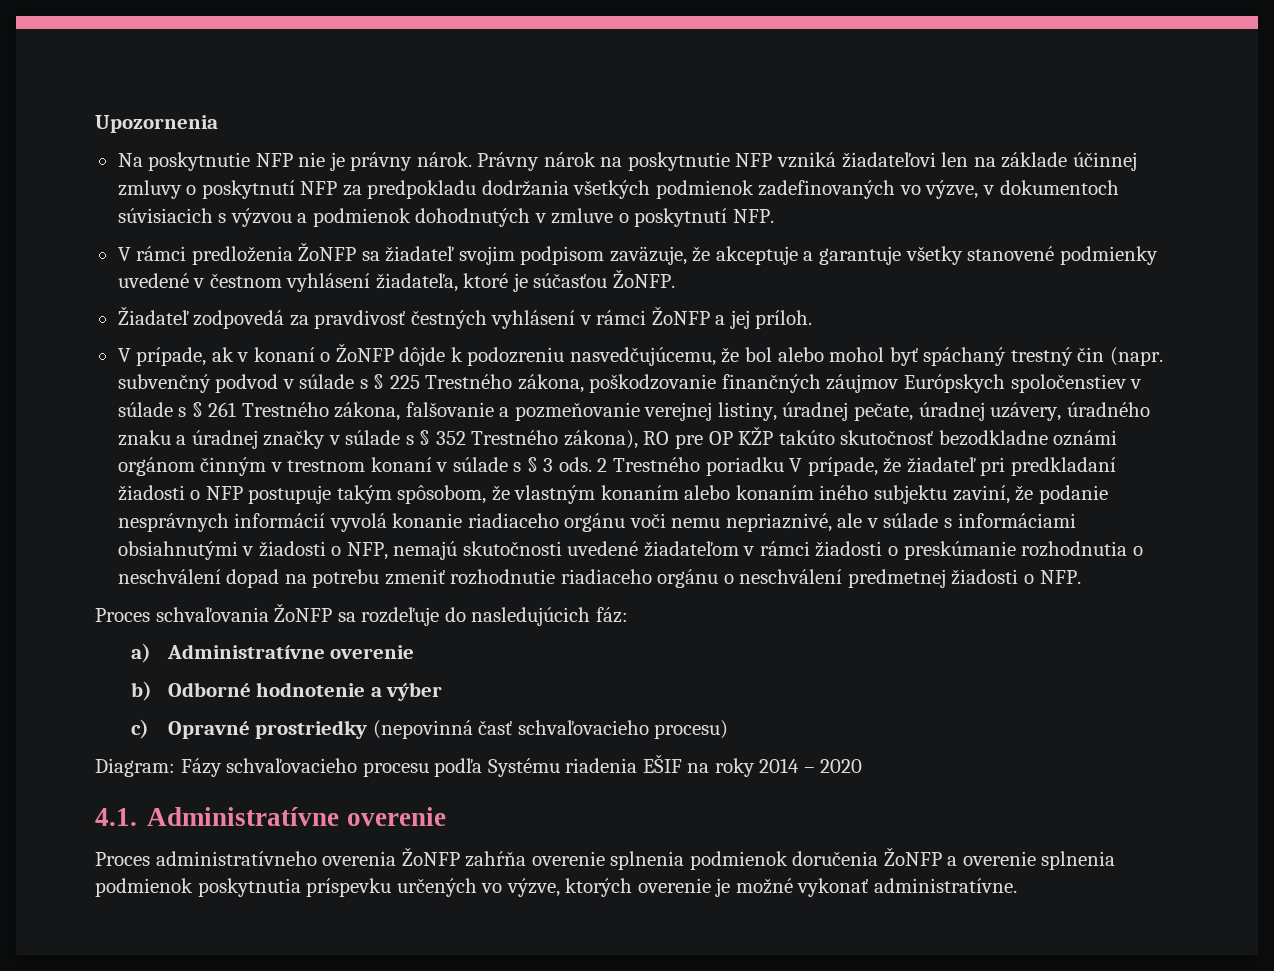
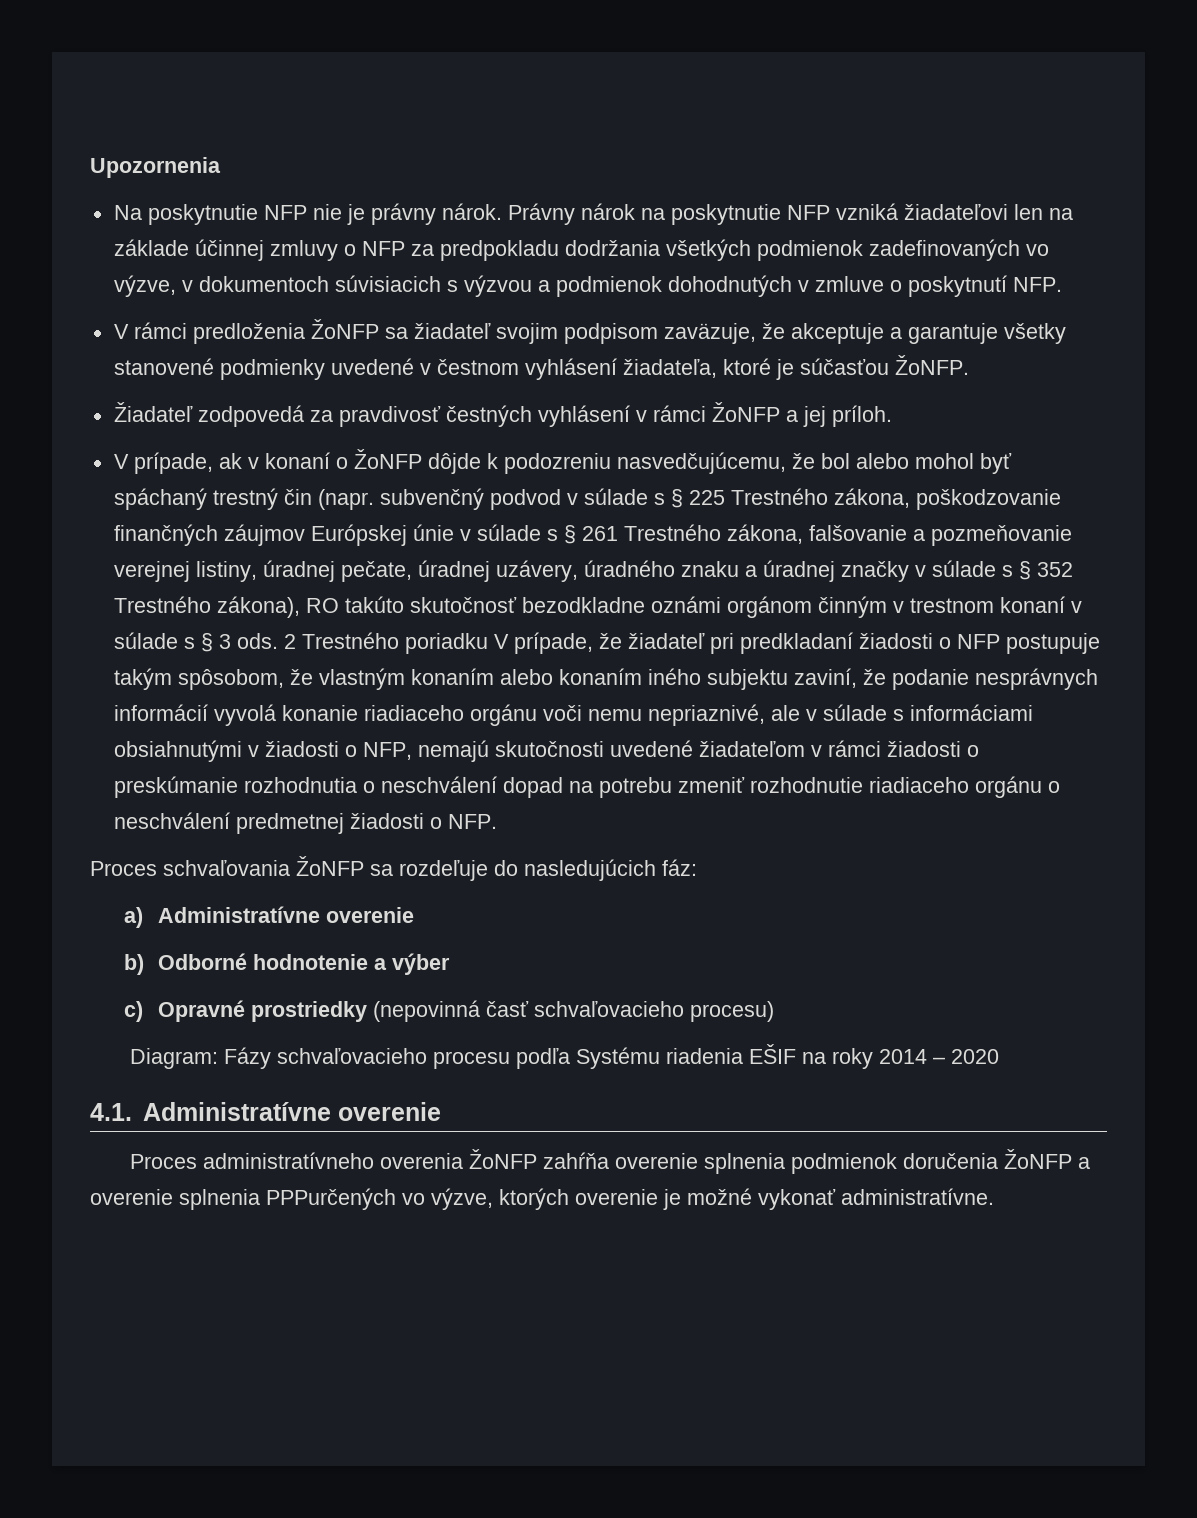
- Právny nárok na poskytnutie NFP vzniká žiadateľovi len na základe účinnej zmluvy o poskytnutí NFP za predpokladu dodržania všetkých podmienok zadefinovaných vo výzve, v dokumentoch súvisiacich s výzvou a podmienok dohodnutých v zmluve o poskytnutí NFP.
+ Právny nárok na poskytnutie NFP vzniká žiadateľovi len na základe účinnej zmluvy o NFP za predpokladu dodržania všetkých podmienok zadefinovaných vo výzve, v dokumentoch súvisiacich s výzvou a podmienok dohodnutých v zmluve o poskytnutí NFP.
- V prípade, ak v konaní o ŽoNFP dôjde k podozreniu nasvedčujúcemu, že bol alebo mohol byť spáchaný trestný čin (napr. subvenčný podvod v súlade s § 225 Trestného zákona, poškodzovanie finančných záujmov Európskych spoločenstiev v súlade s § 261 Trestného zákona, falšovanie a pozmeňovanie verejnej listiny, úradnej pečate, úradnej uzávery, úradného znaku a úradnej značky v súlade s § 352 Trestného zákona), RO pre OP KŽP takúto skutočnosť bezodkladne oznámi orgánom činným v trestnom konaní v súlade s § 3 ods.
+ V prípade, ak v konaní o ŽoNFP dôjde k podozreniu nasvedčujúcemu, že bol alebo mohol byť spáchaný trestný čin (napr. subvenčný podvod v súlade s § 225 Trestného zákona, poškodzovanie finančných záujmov Európskej únie v súlade s § 261 Trestného zákona, falšovanie a pozmeňovanie verejnej listiny, úradnej pečate, úradnej uzávery, úradného znaku a úradnej značky v súlade s § 352 Trestného zákona), RO takúto skutočnosť bezodkladne oznámi orgánom činným v trestnom konaní v súlade s § 3 ods.
- Proces administratívneho overenia ŽoNFP zahŕňa overenie splnenia podmienok doručenia ŽoNFP a overenie splnenia podmienok poskytnutia príspevku určených vo výzve, ktorých overenie je možné vykonať administratívne.
+ Proces administratívneho overenia ŽoNFP zahŕňa overenie splnenia podmienok doručenia ŽoNFP a overenie splnenia PPPurčených vo výzve, ktorých overenie je možné vykonať administratívne.

